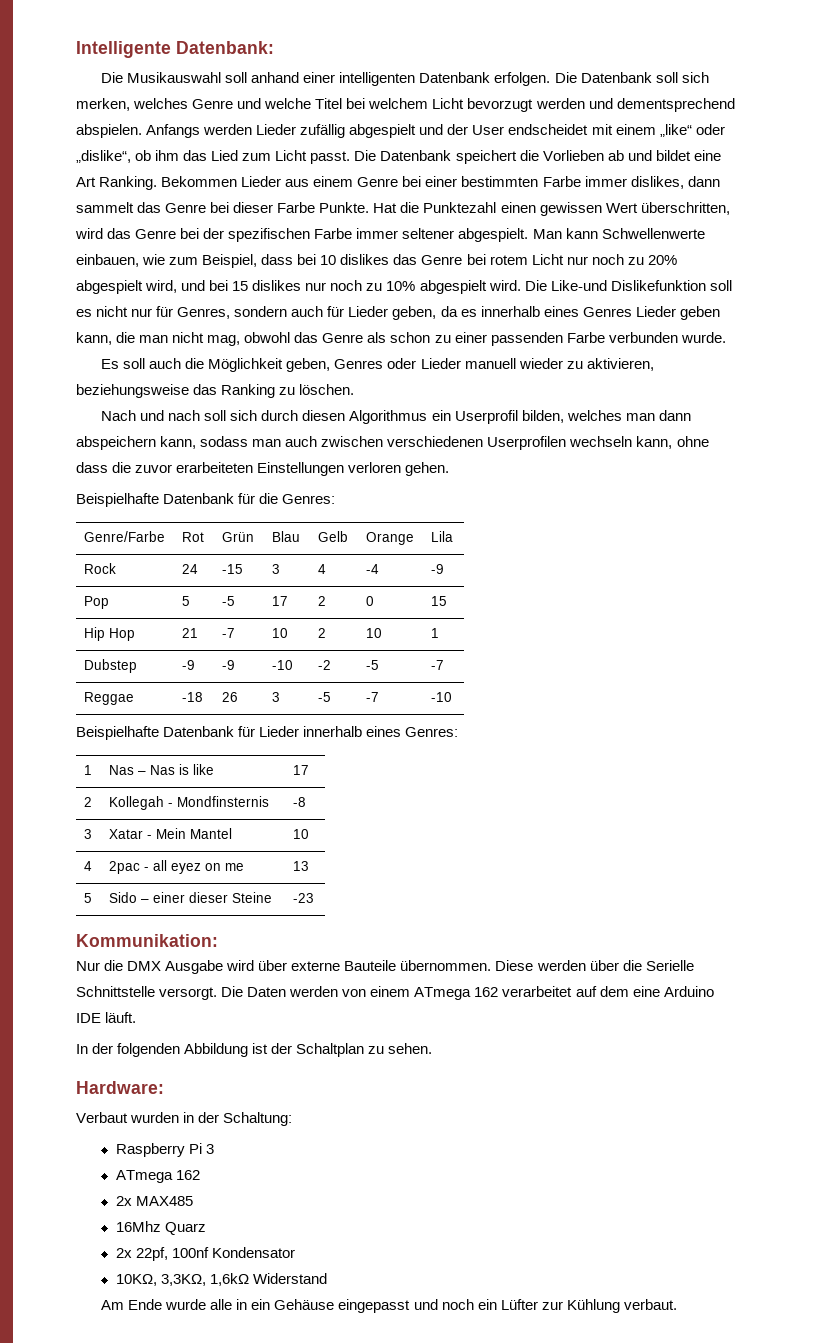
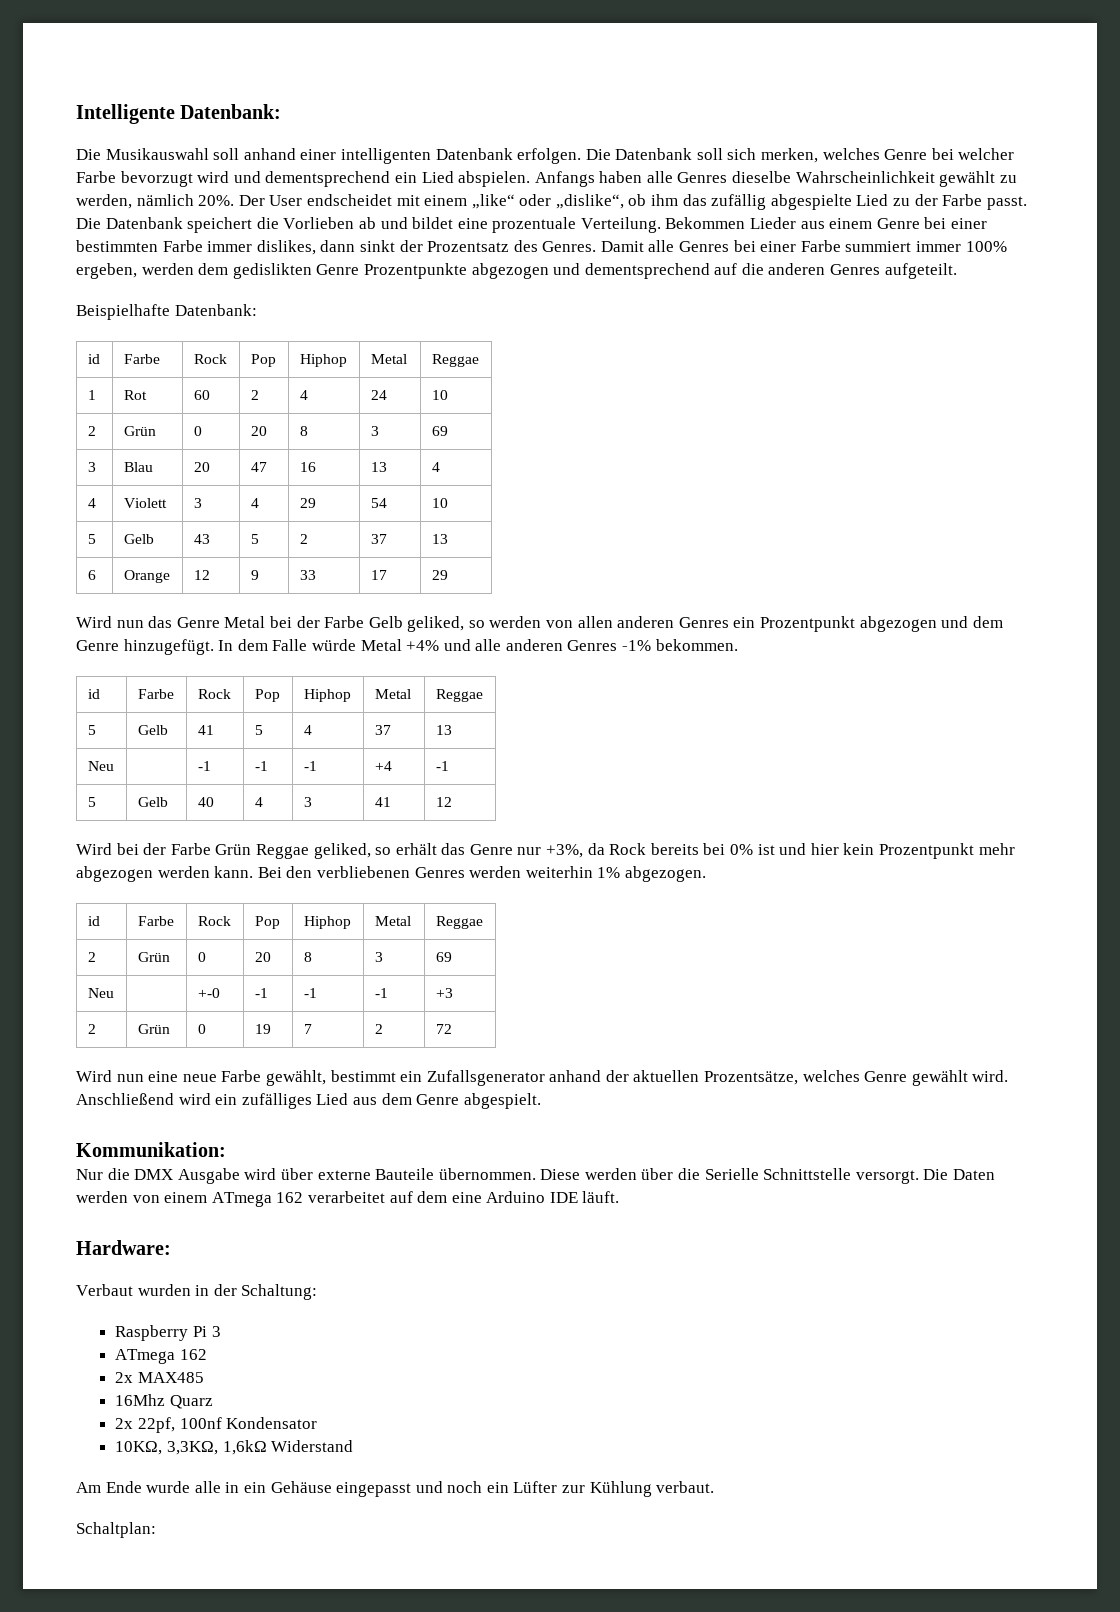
- Die Datenbank soll sich merken, welches Genre und welche Titel bei welchem Licht bevorzugt werden und dementsprechend abspielen. Anfangs werden Lieder zufällig abgespielt und der User endscheidet mit einem „like“ oder „dislike“, ob ihm das Lied zum Licht passt.
+ Die Datenbank soll sich merken, welches Genre bei welcher Farbe bevorzugt wird und dementsprechend ein Lied abspielen. Anfangs haben alle Genres dieselbe Wahrscheinlichkeit gewählt zu werden, nämlich 20%. Der User endscheidet mit einem „like“ oder „dislike“, ob ihm das zufällig abgespielte Lied zu der Farbe passt.
- Die Datenbank speichert die Vorlieben ab und bildet eine Art Ranking.
+ Die Datenbank speichert die Vorlieben ab und bildet eine prozentuale Verteilung.
- Bekommen Lieder aus einem Genre bei einer bestimmten Farbe immer dislikes, dann sammelt das Genre bei dieser Farbe Punkte. Hat die Punktezahl einen gewissen Wert überschritten, wird das Genre bei der spezifischen Farbe immer seltener abgespielt. Man kann Schwellenwerte einbauen, wie zum Beispiel, dass bei 10 dislikes das Genre bei rotem Licht nur noch zu 20% abgespielt wird, und bei 15 dislikes nur noch zu 10% abgespielt wird. Die Like-und Dislikefunktion soll es nicht nur für Genres, sondern auch für Lieder geben, da es innerhalb eines Genres Lieder geben kann, die man nicht mag, obwohl das Genre als schon zu einer passenden Farbe verbunden wurde.
- Es soll auch die Möglichkeit geben, Genres oder Lieder manuell wieder zu aktivieren, beziehungsweise das Ranking zu löschen.
- Nach und nach soll sich durch diesen Algorithmus ein Userprofil bilden, welches man dann abspeichern kann, sodass man auch zwischen verschiedenen Userprofilen wechseln kann, ohne dass die zuvor erarbeiteten Einstellungen verloren gehen.
- Beispielhafte Datenbank für die Genres:
- Genre/Farbe | Rot | Grün | Blau | Gelb | Orange | Lila
- Rock | 24 | -15 | 3 | 4 | -4 | -9
- Pop | 5 | -5 | 17 | 2 | 0 | 15
- Hip Hop | 21 | -7 | 10 | 2 | 10 | 1
- Dubstep | -9 | -9 | -10 | -2 | -5 | -7
- Reggae | -18 | 26 | 3 | -5 | -7 | -10
- Beispielhafte Datenbank für Lieder innerhalb eines Genres:
- 1 | Nas – Nas is like | 17
- 2 | Kollegah - Mondfinsternis | -8
- 3 | Xatar - Mein Mantel | 10
- 4 | 2pac - all eyez on me | 13
- 5 | Sido – einer dieser Steine | -23
+ Bekommen Lieder aus einem Genre bei einer bestimmten Farbe immer dislikes, dann sinkt der Prozentsatz des Genres. Damit alle Genres bei einer Farbe summiert immer 100% ergeben, werden dem gedislikten Genre Prozentpunkte abgezogen und dementsprechend auf die anderen Genres aufgeteilt.
+ Beispielhafte Datenbank:
+ id | Farbe | Rock | Pop | Hiphop | Metal | Reggae
+ 1 | Rot | 60 | 2 | 4 | 24 | 10
+ 2 | Grün | 0 | 20 | 8 | 3 | 69
+ 3 | Blau | 20 | 47 | 16 | 13 | 4
+ 4 | Violett | 3 | 4 | 29 | 54 | 10
+ 5 | Gelb | 43 | 5 | 2 | 37 | 13
+ 6 | Orange | 12 | 9 | 33 | 17 | 29
+ Wird nun das Genre Metal bei der Farbe Gelb geliked, so werden von allen anderen Genres ein Prozentpunkt abgezogen und dem Genre hinzugefügt. In dem Falle würde Metal +4% und alle anderen Genres -1% bekommen.
+ id | Farbe | Rock | Pop | Hiphop | Metal | Reggae
+ 5 | Gelb | 41 | 5 | 4 | 37 | 13
+ Neu | | -1 | -1 | -1 | +4 | -1
+ 5 | Gelb | 40 | 4 | 3 | 41 | 12
+ Wird bei der Farbe Grün Reggae geliked, so erhält das Genre nur +3%, da Rock bereits bei 0% ist und hier kein Prozentpunkt mehr abgezogen werden kann. Bei den verbliebenen Genres werden weiterhin 1% abgezogen.
+ id | Farbe | Rock | Pop | Hiphop | Metal | Reggae
+ 2 | Grün | 0 | 20 | 8 | 3 | 69
+ Neu | | +-0 | -1 | -1 | -1 | +3
+ 2 | Grün | 0 | 19 | 7 | 2 | 72
+ Wird nun eine neue Farbe gewählt, bestimmt ein Zufallsgenerator anhand der aktuellen Prozentsätze, welches Genre gewählt wird. Anschließend wird ein zufälliges Lied aus dem Genre abgespielt.
- In der folgenden Abbildung ist der Schaltplan zu sehen.
+ Schaltplan:

